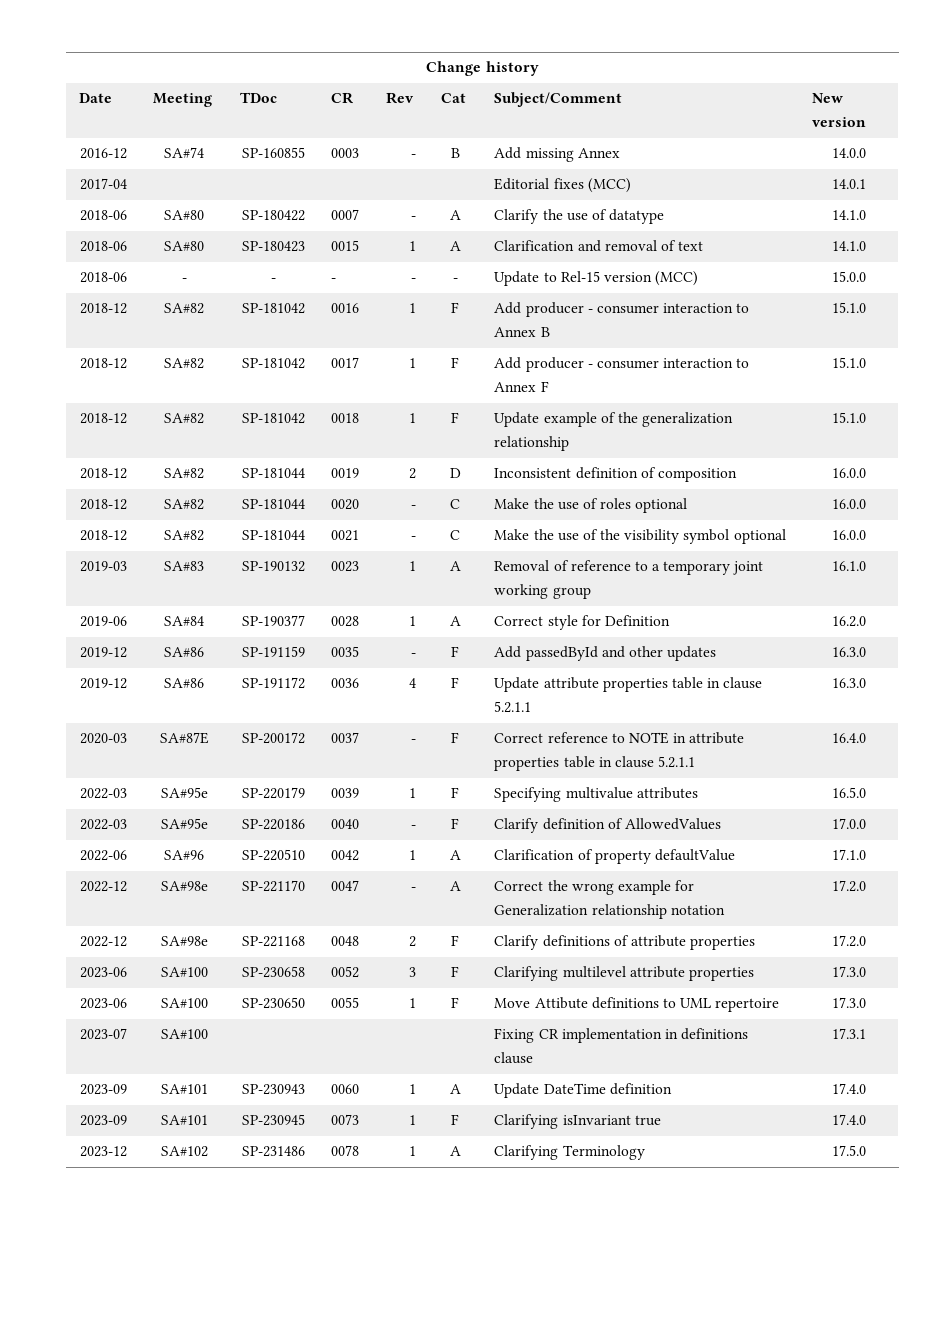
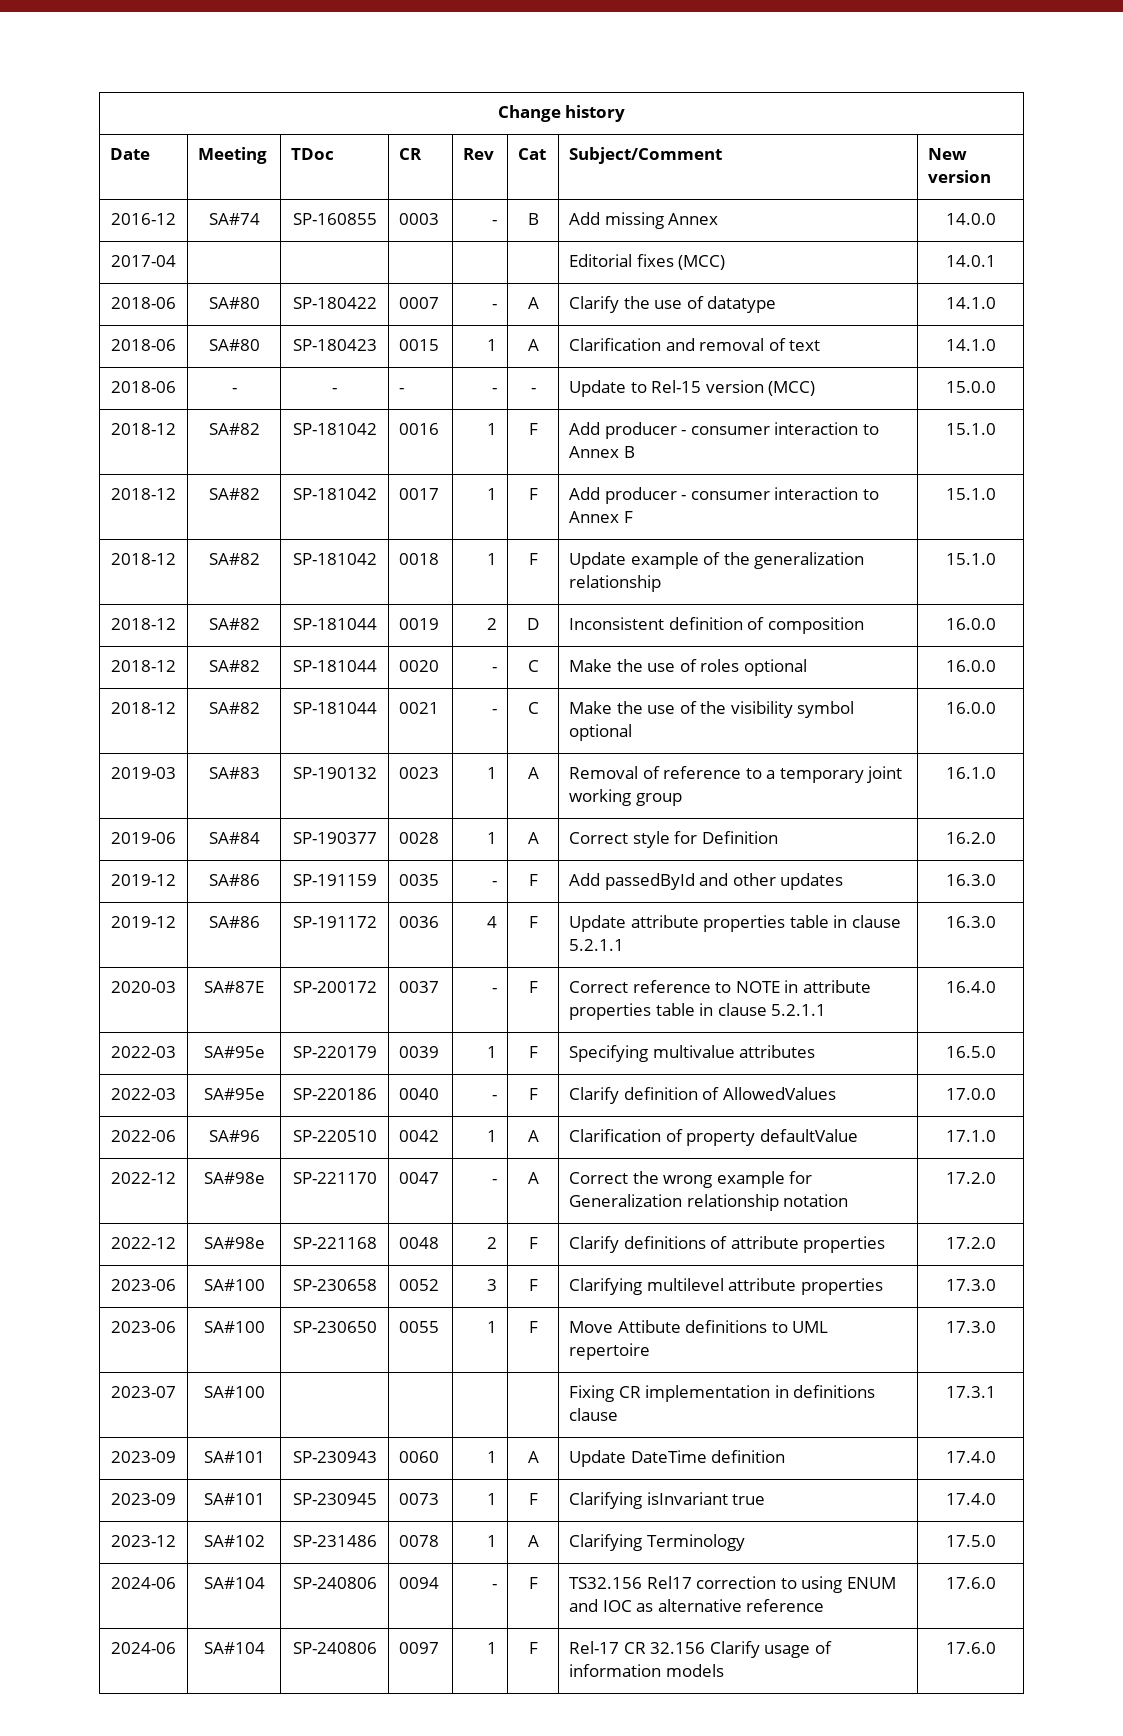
+ 2024-06 | SA#104 | SP-240806 | 0094 | - | F | TS32.156 Rel17 correction to using ENUM and IOC as alternative reference | 17.6.0
+ 2024-06 | SA#104 | SP-240806 | 0097 | 1 | F | Rel-17 CR 32.156 Clarify usage of information models | 17.6.0

